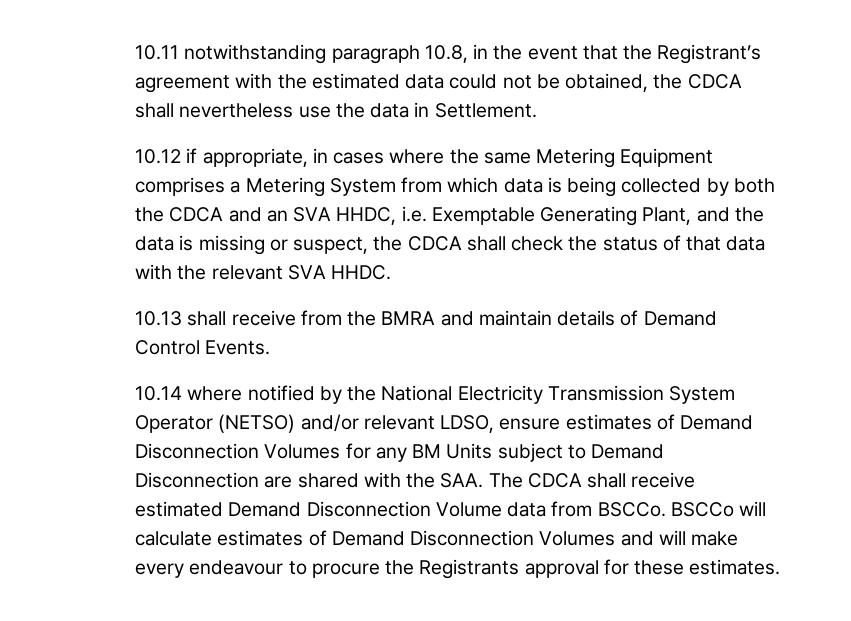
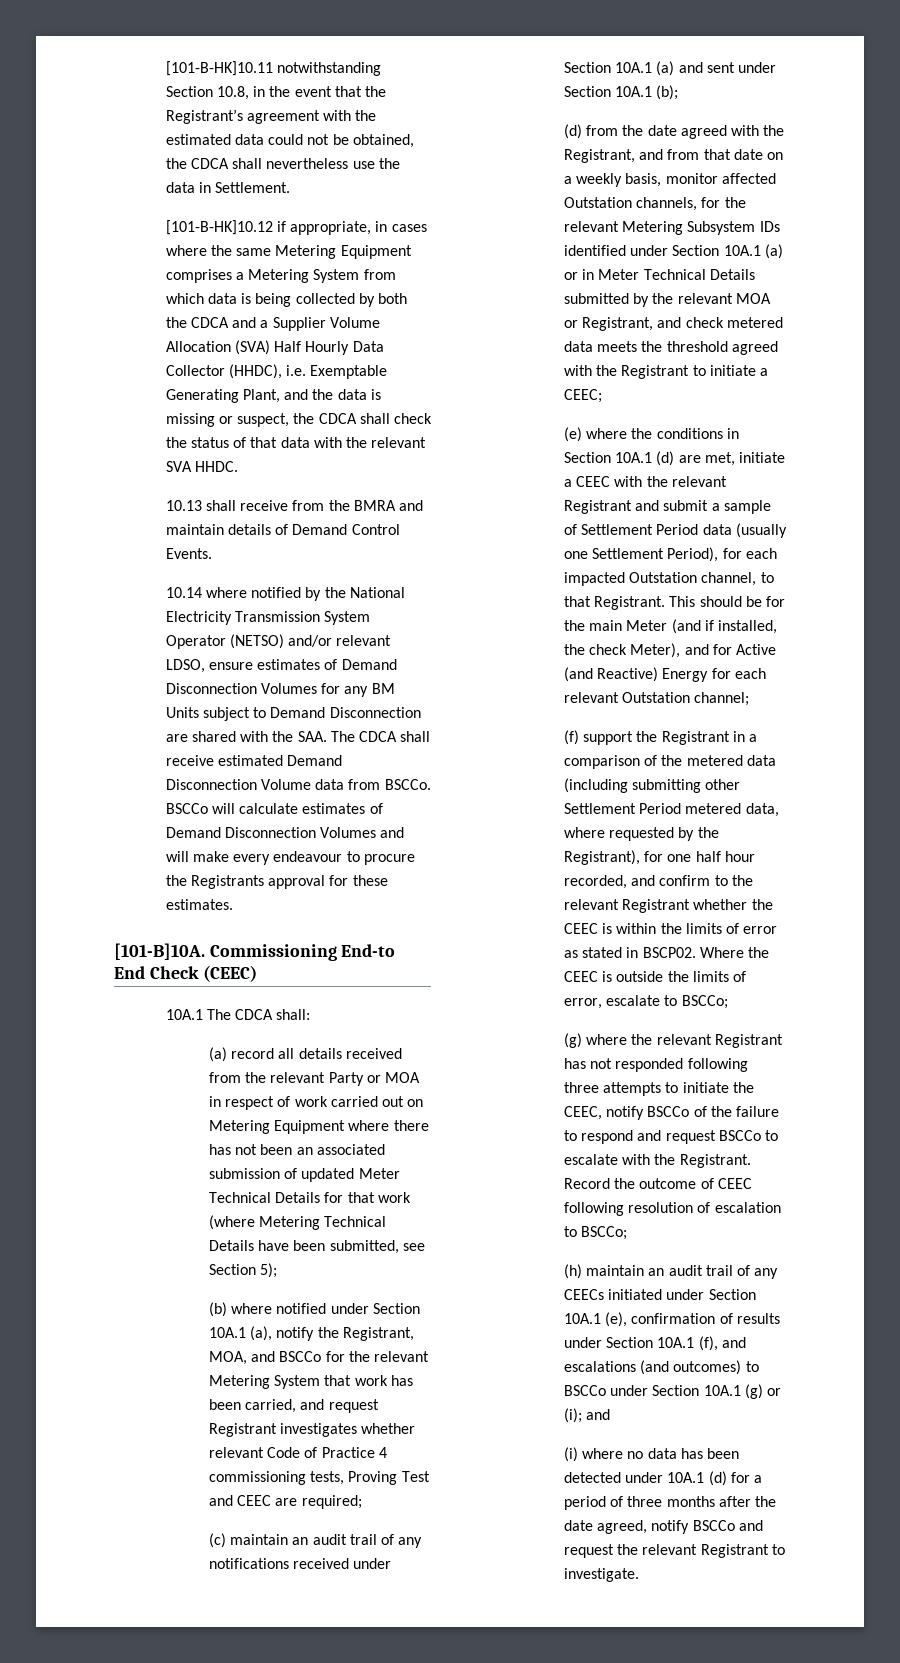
- 10.11 notwithstanding paragraph 10.8, in the event that the Registrant’s agreement with the estimated data could not be obtained, the CDCA shall nevertheless use the data in Settlement.
+ [101-B-HK]10.11 notwithstanding Section 10.8, in the event that the Registrant’s agreement with the estimated data could not be obtained, the CDCA shall nevertheless use the data in Settlement.
- 10.12 if appropriate, in cases where the same Metering Equipment comprises a Metering System from which data is being collected by both the CDCA and an SVA HHDC, i.e. Exemptable Generating Plant, and the data is missing or suspect, the CDCA shall check the status of that data with the relevant SVA HHDC.
+ [101-B-HK]10.12 if appropriate, in cases where the same Metering Equipment comprises a Metering System from which data is being collected by both the CDCA and a Supplier Volume Allocation (SVA) Half Hourly Data Collector (HHDC), i.e. Exemptable Generating Plant, and the data is missing or suspect, the CDCA shall check the status of that data with the relevant SVA HHDC.
+ [101-B]10A. Commissioning End-to End Check (CEEC)
+ 10A.1 The CDCA shall:
+ (a) record all details received from the relevant Party or MOA in respect of work carried out on Metering Equipment where there has not been an associated submission of updated Meter Technical Details for that work (where Metering Technical Details have been submitted, see Section 5);
+ (b) where notified under Section 10A.1 (a), notify the Registrant, MOA, and BSCCo for the relevant Metering System that work has been carried, and request Registrant investigates whether relevant Code of Practice 4 commissioning tests, Proving Test and CEEC are required;
+ (c) maintain an audit trail of any notifications received under Section 10A.1 (a) and sent under Section 10A.1 (b);
+ (d) from the date agreed with the Registrant, and from that date on a weekly basis, monitor affected Outstation channels, for the relevant Metering Subsystem IDs identified under Section 10A.1 (a) or in Meter Technical Details submitted by the relevant MOA or Registrant, and check metered data meets the threshold agreed with the Registrant to initiate a CEEC;
+ (e) where the conditions in Section 10A.1 (d) are met, initiate a CEEC with the relevant Registrant and submit a sample of Settlement Period data (usually one Settlement Period), for each impacted Outstation channel, to that Registrant. This should be for the main Meter (and if installed, the check Meter), and for Active (and Reactive) Energy for each relevant Outstation channel;
+ (f) support the Registrant in a comparison of the metered data (including submitting other Settlement Period metered data, where requested by the Registrant), for one half hour recorded, and confirm to the relevant Registrant whether the CEEC is within the limits of error as stated in BSCP02. Where the CEEC is outside the limits of error, escalate to BSCCo;
+ (g) where the relevant Registrant has not responded following three attempts to initiate the CEEC, notify BSCCo of the failure to respond and request BSCCo to escalate with the Registrant. Record the outcome of CEEC following resolution of escalation to BSCCo;
+ (h) maintain an audit trail of any CEECs initiated under Section 10A.1 (e), confirmation of results under Section 10A.1 (f), and escalations (and outcomes) to BSCCo under Section 10A.1 (g) or (i); and
+ (i) where no data has been detected under 10A.1 (d) for a period of three months after the date agreed, notify BSCCo and request the relevant Registrant to investigate.

